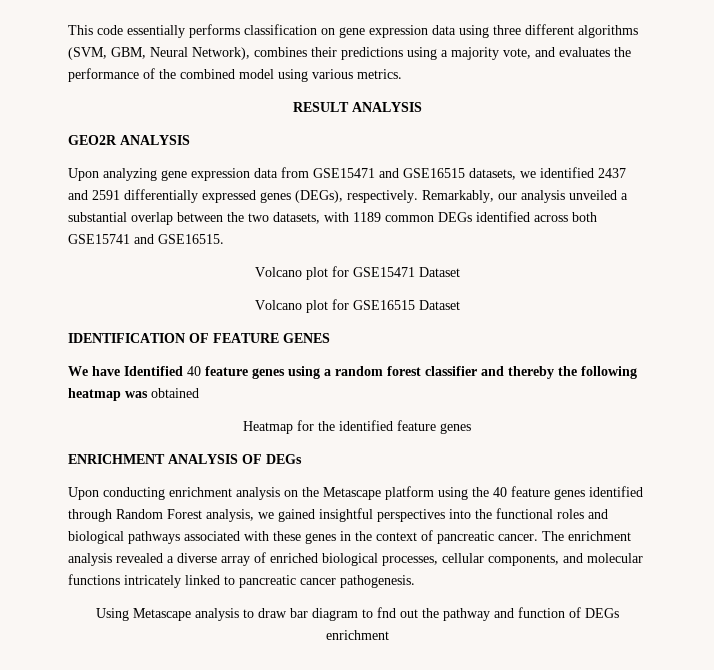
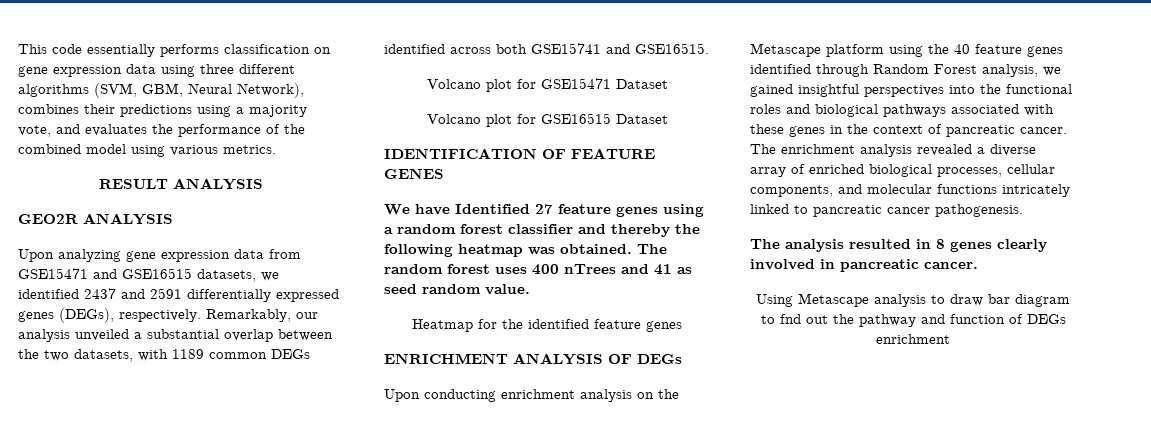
- We have Identified 40 feature genes using a random forest classifier and thereby the following heatmap was obtained
+ We have Identified 27 feature genes using a random forest classifier and thereby the following heatmap was obtained. The random forest uses 400 nTrees and 41 as seed random value.
+ The analysis resulted in 8 genes clearly involved in pancreatic cancer.

